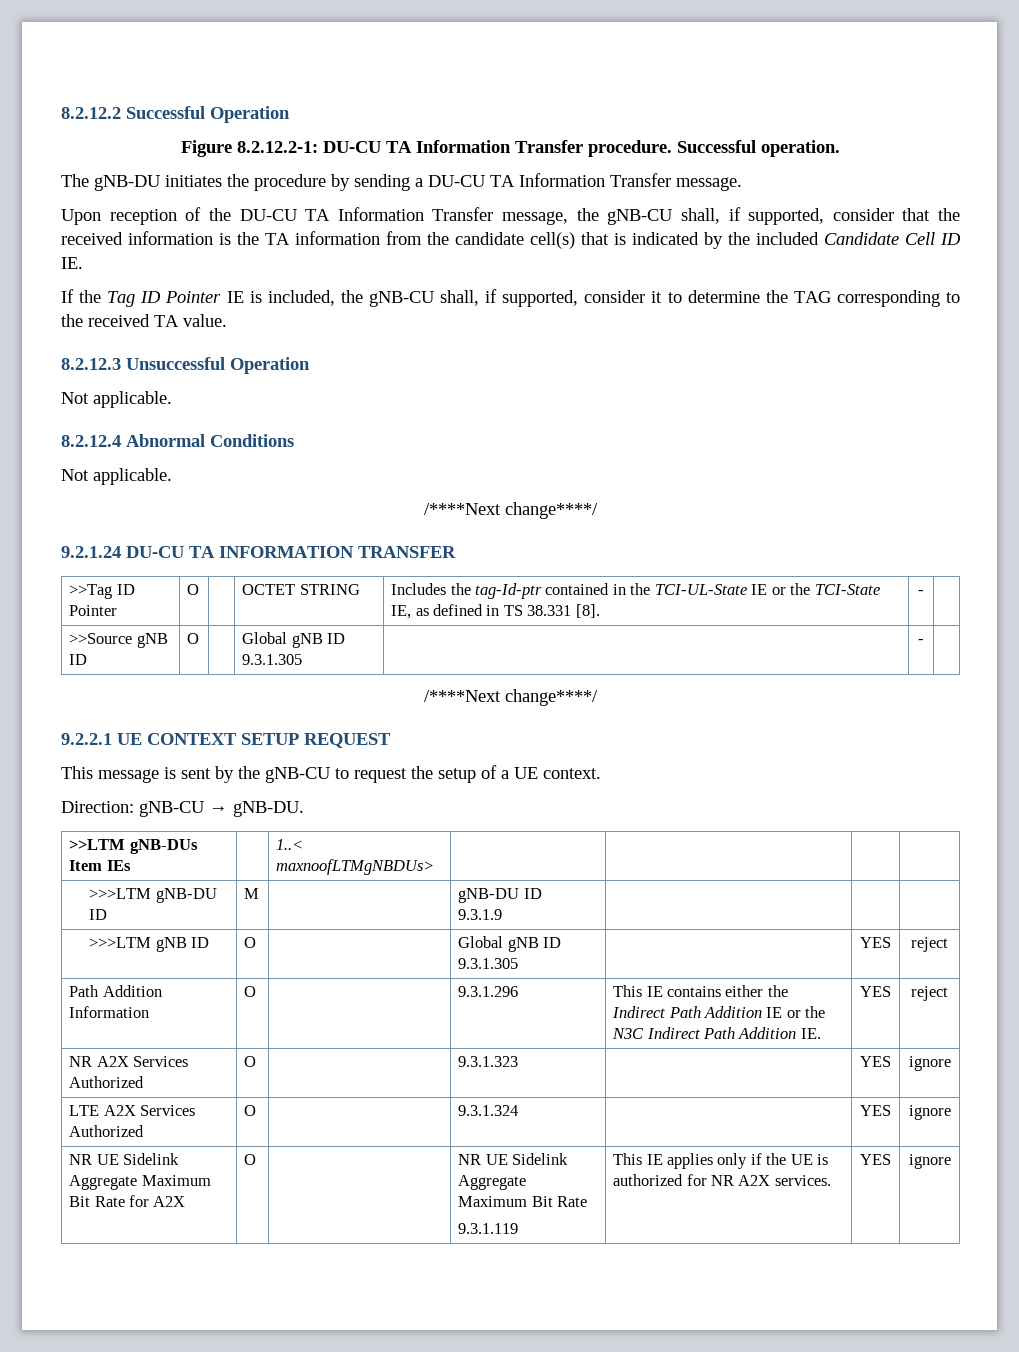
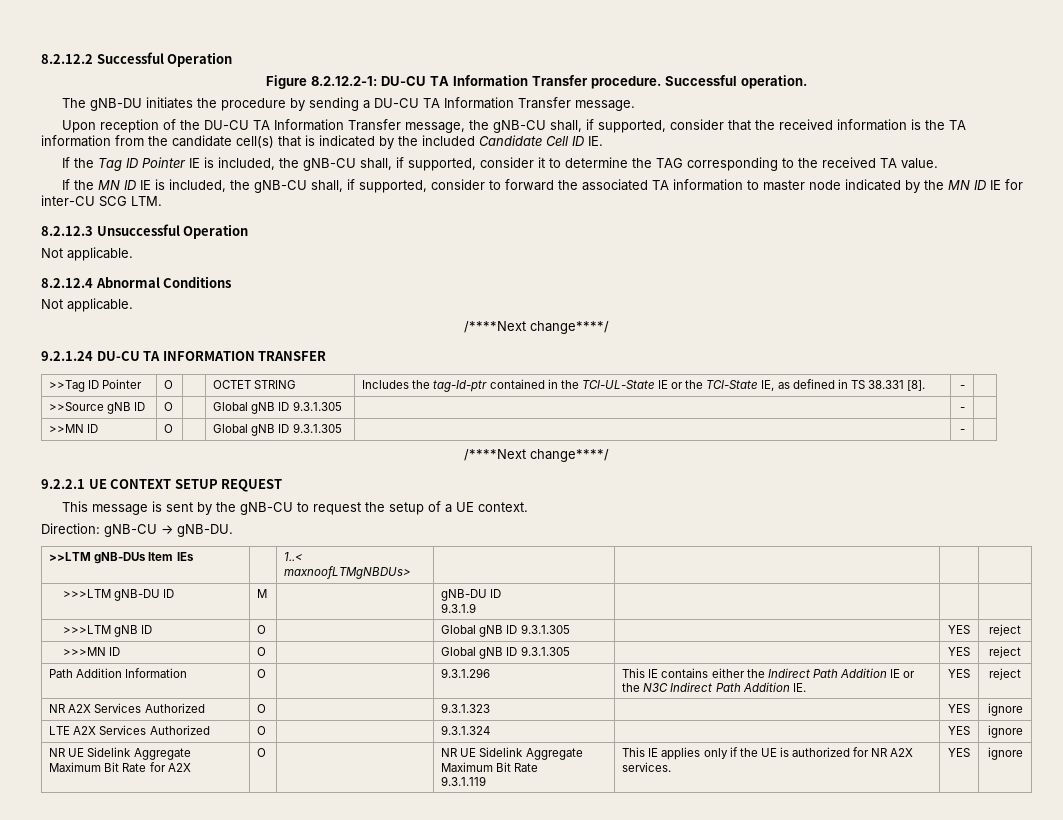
+ If the MN ID IE is included, the gNB-CU shall, if supported, consider to forward the associated TA information to master node indicated by the MN ID IE for inter-CU SCG LTM.
+ >>MN ID | O | | Global gNB ID 9.3.1.305 | | - |
+ >>>MN ID | O | | Global gNB ID 9.3.1.305 | | YES | reject

